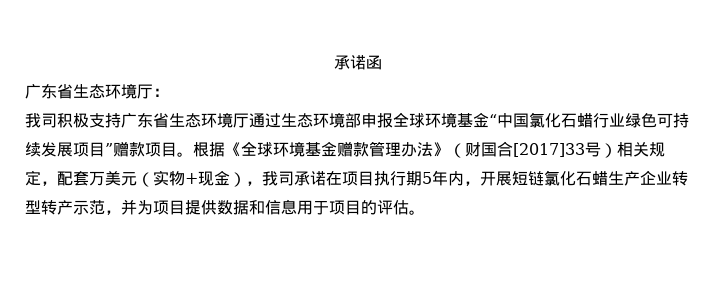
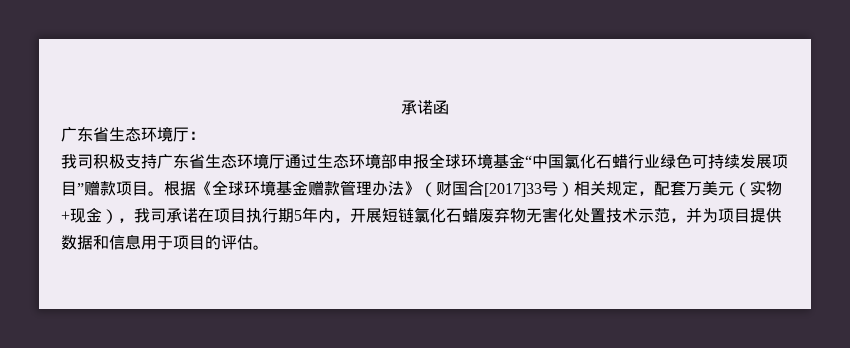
- 根据《全球环境基金赠款管理办法》（财国合[2017]33号）相关规定，配套万美元（实物+现金），我司承诺在项目执行期5年内，开展短链氯化石蜡生产企业转型转产示范，并为项目提供数据和信息用于项目的评估。
+ 根据《全球环境基金赠款管理办法》（财国合[2017]33号）相关规定，配套万美元（实物+现金），我司承诺在项目执行期5年内，开展短链氯化石蜡废弃物无害化处置技术示范，并为项目提供数据和信息用于项目的评估。

